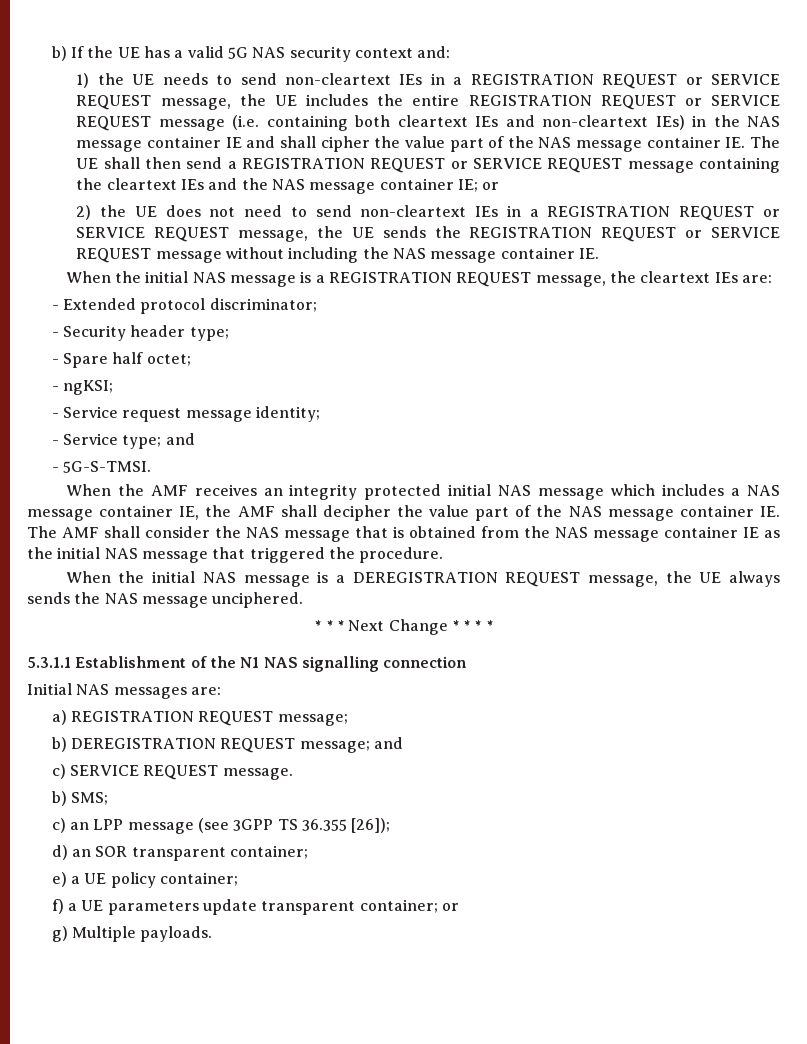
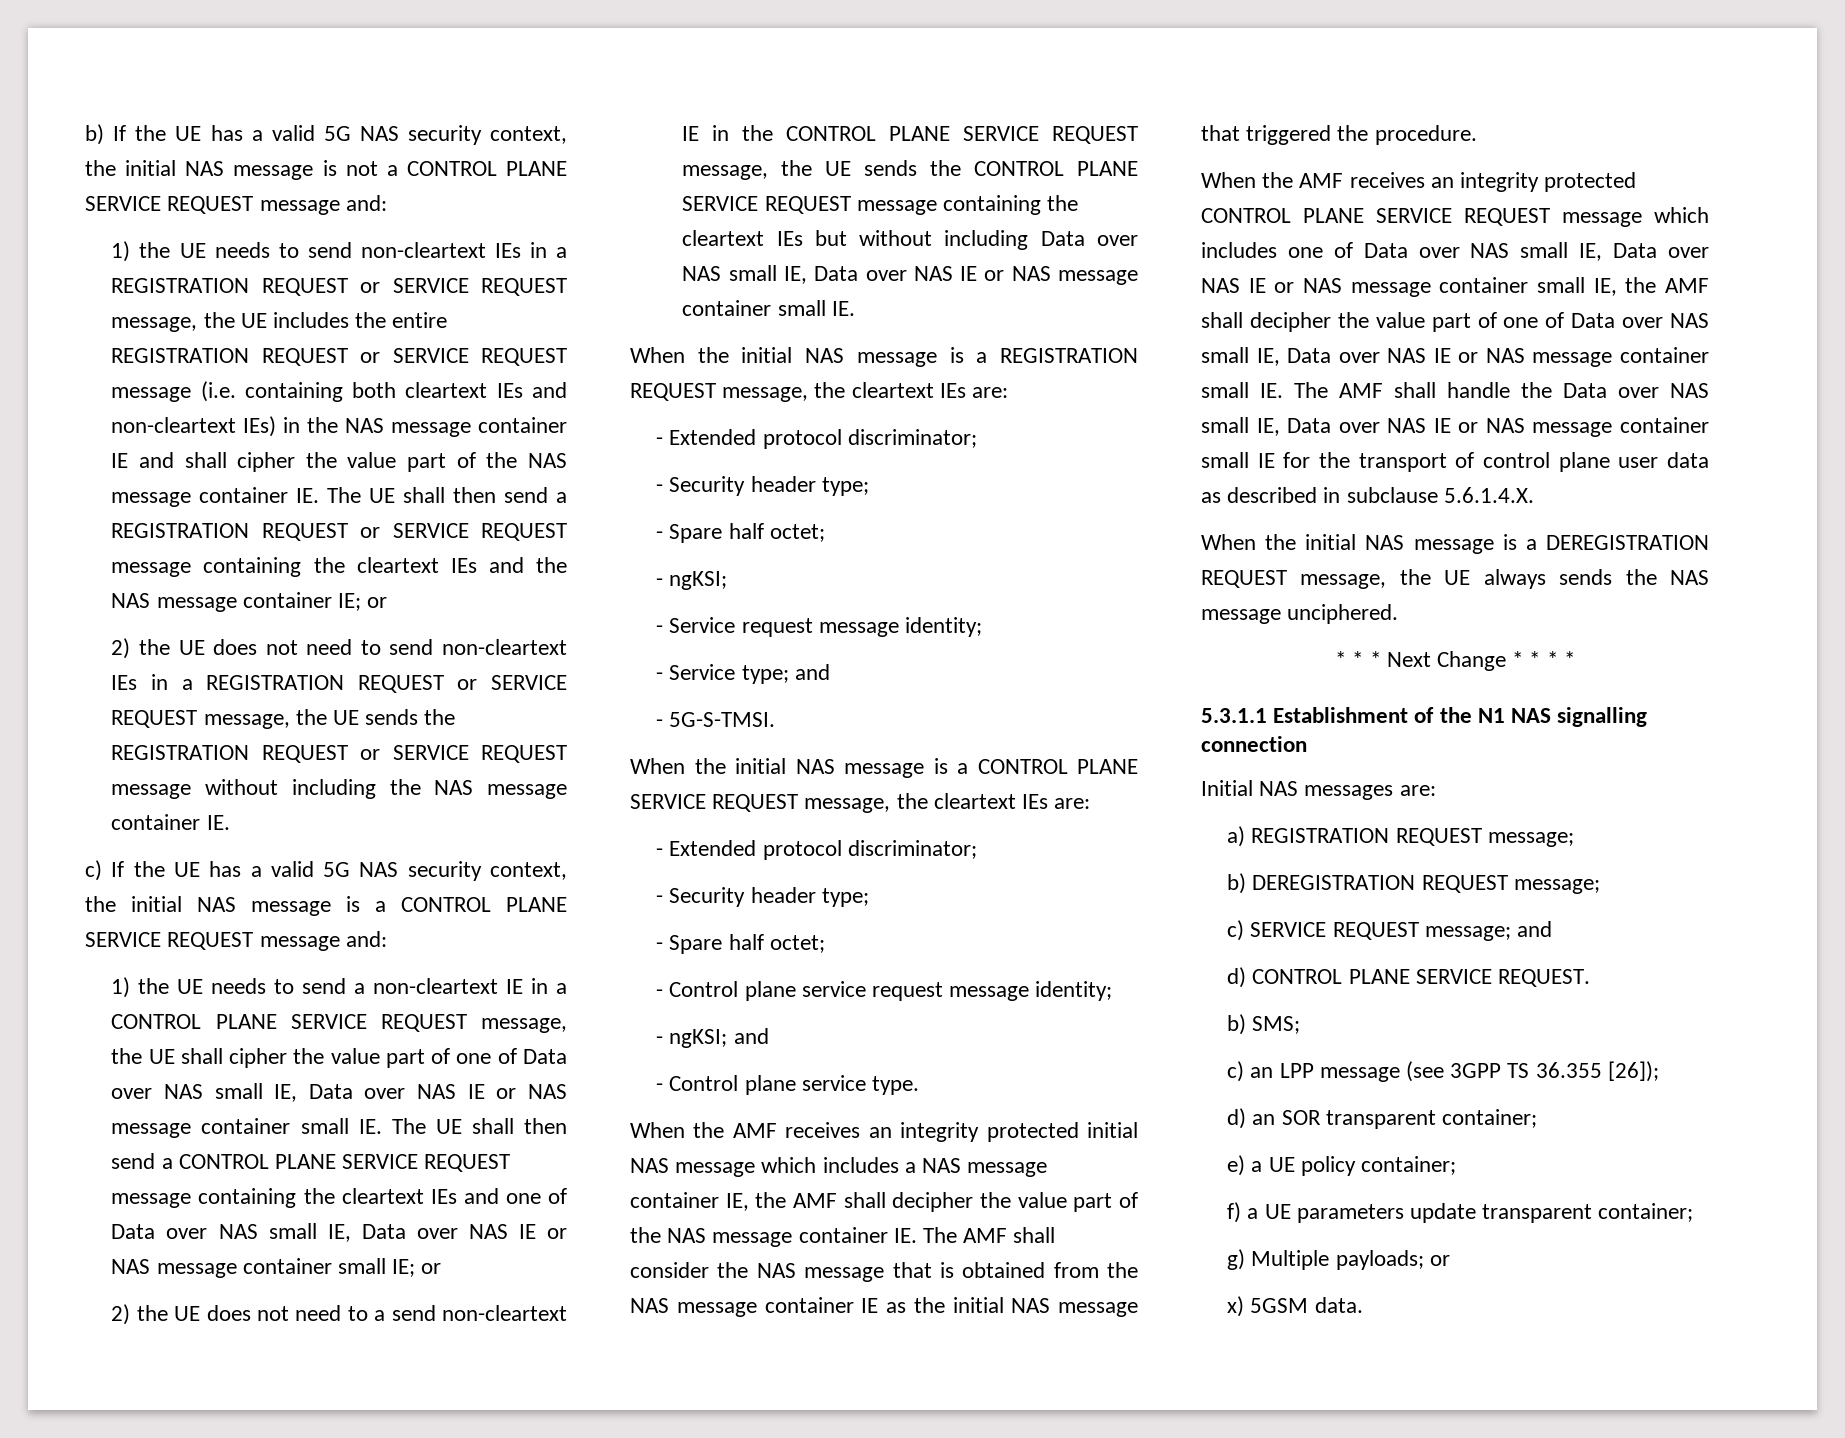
- b) If the UE has a valid 5G NAS security context and:
+ b) If the UE has a valid 5G NAS security context, the initial NAS message is not a CONTROL PLANE SERVICE REQUEST message and:
+ c) If the UE has a valid 5G NAS security context, the initial NAS message is a CONTROL PLANE SERVICE REQUEST message and:
+ 1) the UE needs to send a non-cleartext IE in a CONTROL PLANE SERVICE REQUEST message, the UE shall cipher the value part of one of Data over NAS small IE, Data over NAS IE or NAS message container small IE. The UE shall then send a CONTROL PLANE SERVICE REQUEST message containing the cleartext IEs and one of Data over NAS small IE, Data over NAS IE or NAS message container small IE; or
+ 2) the UE does not need to a send non-cleartext IE in the CONTROL PLANE SERVICE REQUEST message, the UE sends the CONTROL PLANE SERVICE REQUEST message containing the cleartext IEs but without including Data over NAS small IE, Data over NAS IE or NAS message container small IE.
+ When the initial NAS message is a CONTROL PLANE SERVICE REQUEST message, the cleartext IEs are:
+ - Extended protocol discriminator;
+ - Security header type;
+ - Spare half octet;
+ - Control plane service request message identity;
+ - ngKSI; and
+ - Control plane service type.
+ When the AMF receives an integrity protected CONTROL PLANE SERVICE REQUEST message which includes one of Data over NAS small IE, Data over NAS IE or NAS message container small IE, the AMF shall decipher the value part of one of Data over NAS small IE, Data over NAS IE or NAS message container small IE. The AMF shall handle the Data over NAS small IE, Data over NAS IE or NAS message container small IE for the transport of control plane user data as described in subclause 5.6.1.4.X.
- b) DEREGISTRATION REQUEST message; and
+ b) DEREGISTRATION REQUEST message;
- c) SERVICE REQUEST message.
+ c) SERVICE REQUEST message; and
+ d) CONTROL PLANE SERVICE REQUEST.
- f) a UE parameters update transparent container; or
+ f) a UE parameters update transparent container;
- g) Multiple payloads.
+ g) Multiple payloads; or
+ x) 5GSM data.

